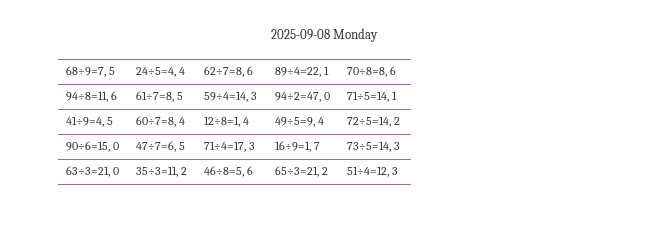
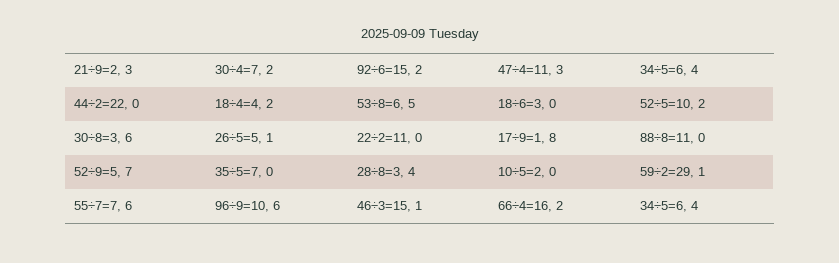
- 2025-09-08 Monday
- 68÷9=7, 5 | 24÷5=4, 4 | 62÷7=8, 6 | 89÷4=22, 1 | 70÷8=8, 6
- 94÷8=11, 6 | 61÷7=8, 5 | 59÷4=14, 3 | 94÷2=47, 0 | 71÷5=14, 1
- 41÷9=4, 5 | 60÷7=8, 4 | 12÷8=1, 4 | 49÷5=9, 4 | 72÷5=14, 2
- 90÷6=15, 0 | 47÷7=6, 5 | 71÷4=17, 3 | 16÷9=1, 7 | 73÷5=14, 3
- 63÷3=21, 0 | 35÷3=11, 2 | 46÷8=5, 6 | 65÷3=21, 2 | 51÷4=12, 3
+ 2025-09-09 Tuesday
+ 21÷9=2, 3 | 30÷4=7, 2 | 92÷6=15, 2 | 47÷4=11, 3 | 34÷5=6, 4
+ 44÷2=22, 0 | 18÷4=4, 2 | 53÷8=6, 5 | 18÷6=3, 0 | 52÷5=10, 2
+ 30÷8=3, 6 | 26÷5=5, 1 | 22÷2=11, 0 | 17÷9=1, 8 | 88÷8=11, 0
+ 52÷9=5, 7 | 35÷5=7, 0 | 28÷8=3, 4 | 10÷5=2, 0 | 59÷2=29, 1
+ 55÷7=7, 6 | 96÷9=10, 6 | 46÷3=15, 1 | 66÷4=16, 2 | 34÷5=6, 4

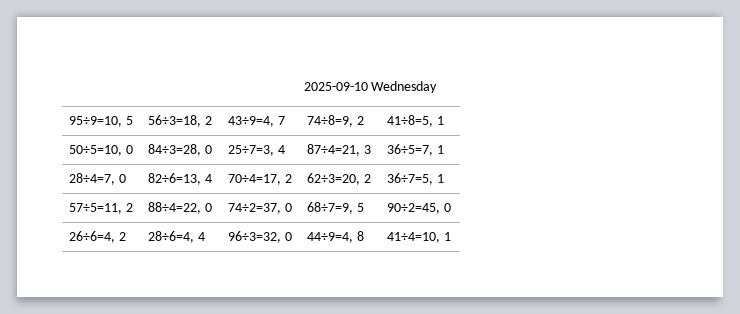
- 2025-09-09 Tuesday
- 21÷9=2, 3 | 30÷4=7, 2 | 92÷6=15, 2 | 47÷4=11, 3 | 34÷5=6, 4
- 44÷2=22, 0 | 18÷4=4, 2 | 53÷8=6, 5 | 18÷6=3, 0 | 52÷5=10, 2
- 30÷8=3, 6 | 26÷5=5, 1 | 22÷2=11, 0 | 17÷9=1, 8 | 88÷8=11, 0
- 52÷9=5, 7 | 35÷5=7, 0 | 28÷8=3, 4 | 10÷5=2, 0 | 59÷2=29, 1
- 55÷7=7, 6 | 96÷9=10, 6 | 46÷3=15, 1 | 66÷4=16, 2 | 34÷5=6, 4
+ 2025-09-10 Wednesday
+ 95÷9=10, 5 | 56÷3=18, 2 | 43÷9=4, 7 | 74÷8=9, 2 | 41÷8=5, 1
+ 50÷5=10, 0 | 84÷3=28, 0 | 25÷7=3, 4 | 87÷4=21, 3 | 36÷5=7, 1
+ 28÷4=7, 0 | 82÷6=13, 4 | 70÷4=17, 2 | 62÷3=20, 2 | 36÷7=5, 1
+ 57÷5=11, 2 | 88÷4=22, 0 | 74÷2=37, 0 | 68÷7=9, 5 | 90÷2=45, 0
+ 26÷6=4, 2 | 28÷6=4, 4 | 96÷3=32, 0 | 44÷9=4, 8 | 41÷4=10, 1

